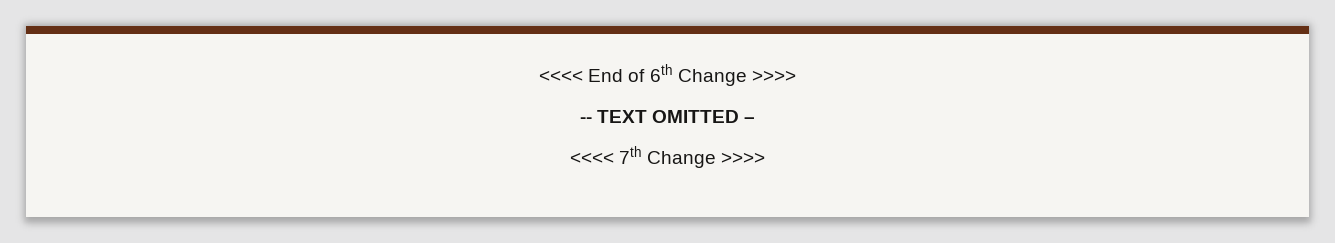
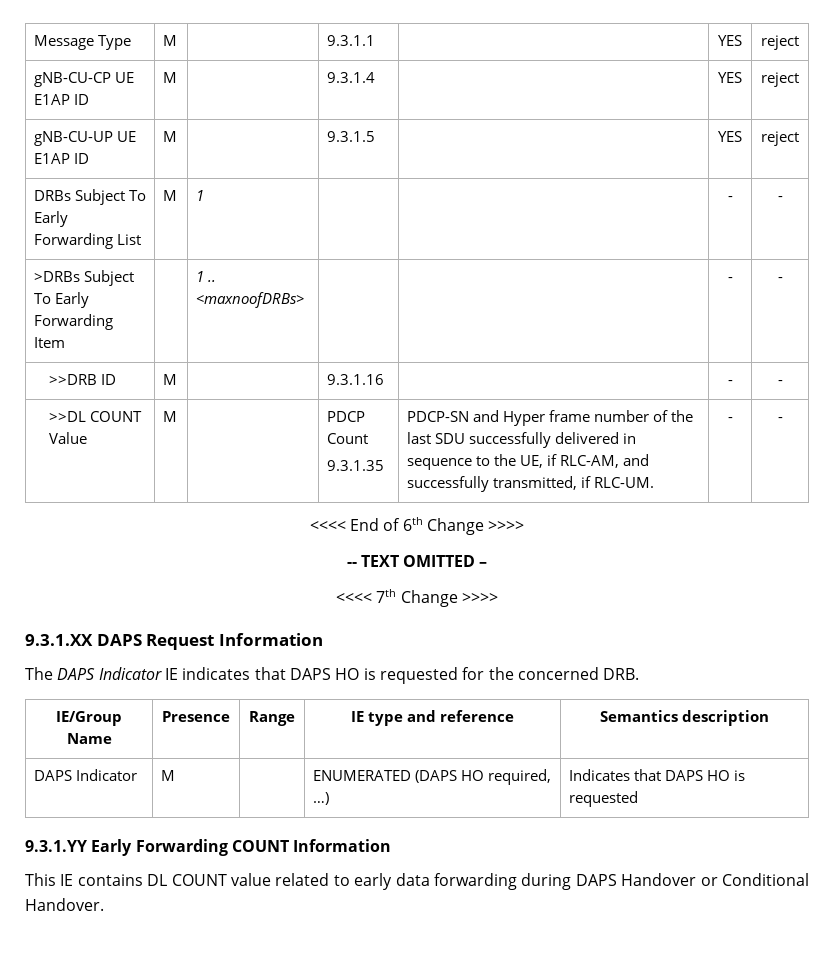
+ Message Type | M | | 9.3.1.1 | | YES | reject
+ gNB-CU-CP UE E1AP ID | M | | 9.3.1.4 | | YES | reject
+ gNB-CU-UP UE E1AP ID | M | | 9.3.1.5 | | YES | reject
+ DRBs Subject To Early Forwarding List | M | 1 | | | - | -
+ >DRBs Subject To Early Forwarding Item | | 1 .. <maxnoofDRBs> | | | - | -
+ >>DRB ID | M | | 9.3.1.16 | | - | -
+ >>DL COUNT Value | M | | PDCP Count
+ 9.3.1.35 | PDCP-SN and Hyper frame number of the last SDU successfully delivered in sequence to the UE, if RLC-AM, and successfully transmitted, if RLC-UM. | - | -
+ 9.3.1.XX DAPS Request Information
+ The DAPS Indicator IE indicates that DAPS HO is requested for the concerned DRB.
+ IE/Group Name | Presence | Range | IE type and reference | Semantics description
+ DAPS Indicator | M | | ENUMERATED (DAPS HO required, …) | Indicates that DAPS HO is requested
+ 9.3.1.YY Early Forwarding COUNT Information
+ This IE contains DL COUNT value related to early data forwarding during DAPS Handover or Conditional Handover.

